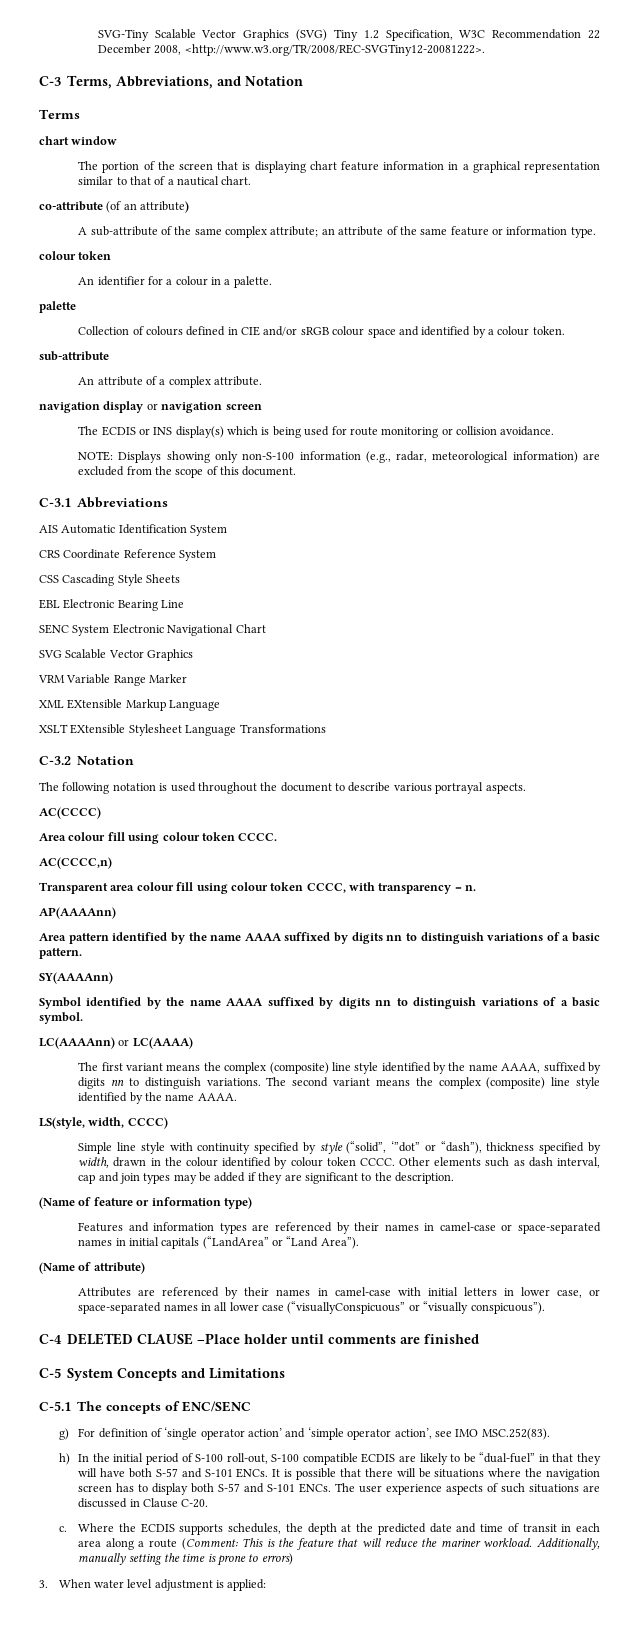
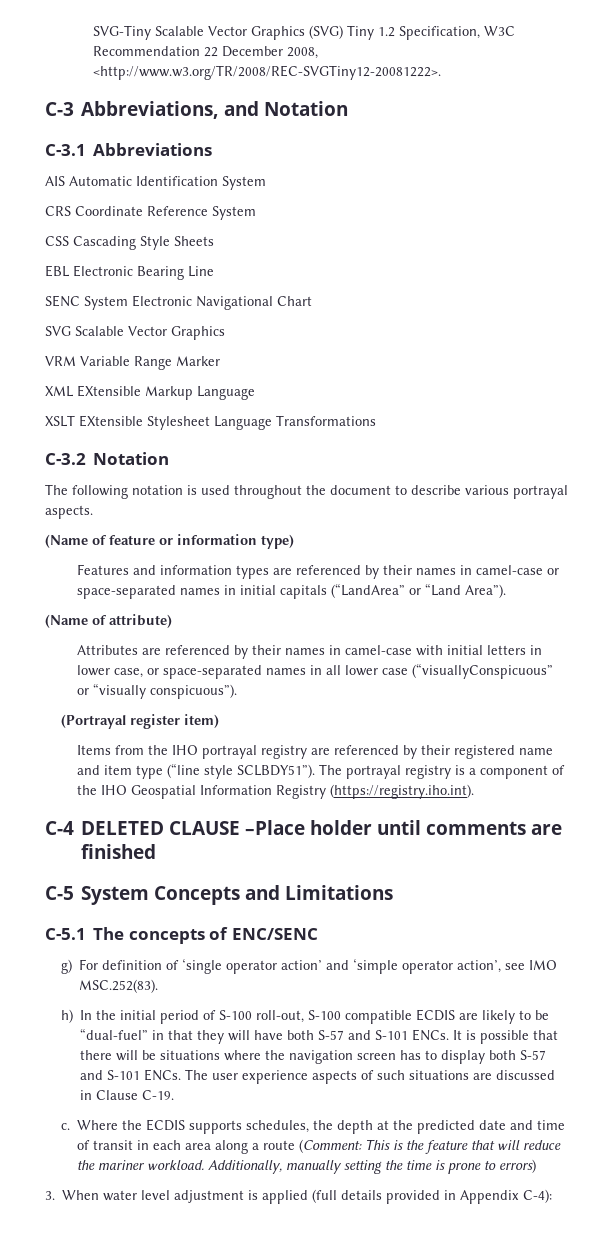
- C-3 Terms, Abbreviations, and Notation
+ C-3 Abbreviations, and Notation
- Terms
- chart window
- The portion of the screen that is displaying chart feature information in a graphical representation similar to that of a nautical chart.
- co-attribute (of an attribute)
- A sub-attribute of the same complex attribute; an attribute of the same feature or information type.
- colour token
- An identifier for a colour in a palette.
- palette
- Collection of colours defined in CIE and/or sRGB colour space and identified by a colour token.
- sub-attribute
- An attribute of a complex attribute.
- navigation display or navigation screen
- The ECDIS or INS display(s) which is being used for route monitoring or collision avoidance.
- NOTE: Displays showing only non-S-100 information (e.g., radar, meteorological information) are excluded from the scope of this document.
- AC(CCCC)
- Area colour fill using colour token CCCC.
- AC(CCCC,n)
- Transparent area colour fill using colour token CCCC, with transparency = n.
- AP(AAAAnn)
- Area pattern identified by the name AAAA suffixed by digits nn to distinguish variations of a basic pattern.
- SY(AAAAnn)
- Symbol identified by the name AAAA suffixed by digits nn to distinguish variations of a basic symbol.
- LC(AAAAnn) or LC(AAAA)
- The first variant means the complex (composite) line style identified by the name AAAA, suffixed by digits nn to distinguish variations. The second variant means the complex (composite) line style identified by the name AAAA.
- LS(style, width, CCCC)
- Simple line style with continuity specified by style (“solid”, ‘”dot” or “dash”), thickness specified by width, drawn in the colour identified by colour token CCCC. Other elements such as dash interval, cap and join types may be added if they are significant to the description.
+ (Portrayal register item)
+ Items from the IHO portrayal registry are referenced by their registered name and item type (“line style SCLBDY51”). The portrayal registry is a component of the IHO Geospatial Information Registry (https://registry.iho.int).
- The user experience aspects of such situations are discussed in Clause C-20.
+ The user experience aspects of such situations are discussed in Clause C-19.
- 3. When water level adjustment is applied:
+ 3. When water level adjustment is applied (full details provided in Appendix C-4):

